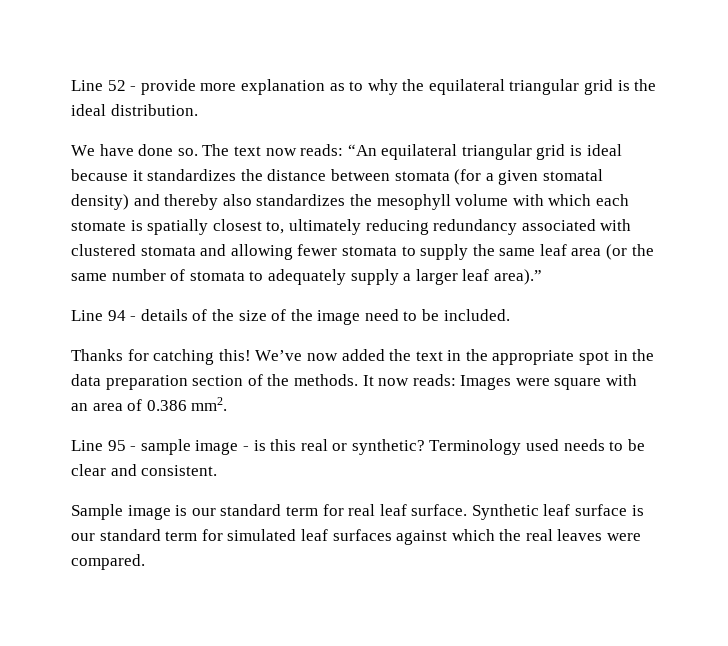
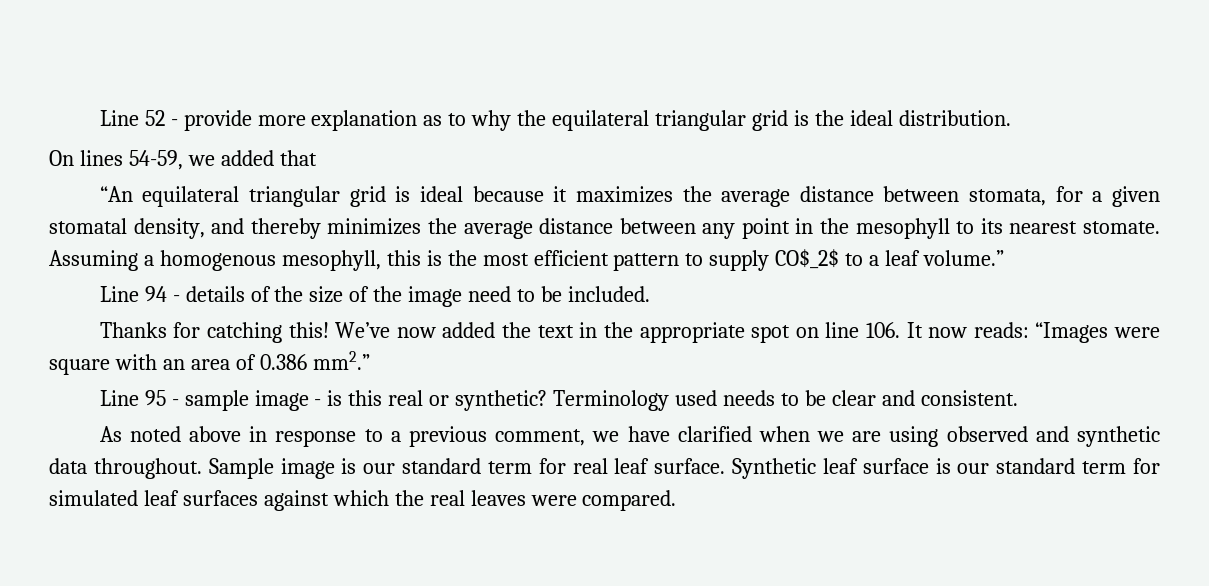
- We have done so. The text now reads: “An equilateral triangular grid is ideal because it standardizes the distance between stomata (for a given stomatal density) and thereby also standardizes the mesophyll volume with which each stomate is spatially closest to, ultimately reducing redundancy associated with clustered stomata and allowing fewer stomata to supply the same leaf area (or the same number of stomata to adequately supply a larger leaf area).”
+ On lines 54-59, we added that
+ “An equilateral triangular grid is ideal because it maximizes the average distance between stomata, for a given stomatal density, and thereby minimizes the average distance between any point in the mesophyll to its nearest stomate. Assuming a homogenous mesophyll, this is the most efficient pattern to supply CO$_2$ to a leaf volume.”
- We’ve now added the text in the appropriate spot in the data preparation section of the methods. It now reads: Images were square with an area of 0.386 mm2.
+ We’ve now added the text in the appropriate spot on line 106. It now reads: “Images were square with an area of 0.386 mm2.”
+ As noted above in response to a previous comment, we have clarified when we are using observed and synthetic data throughout.

